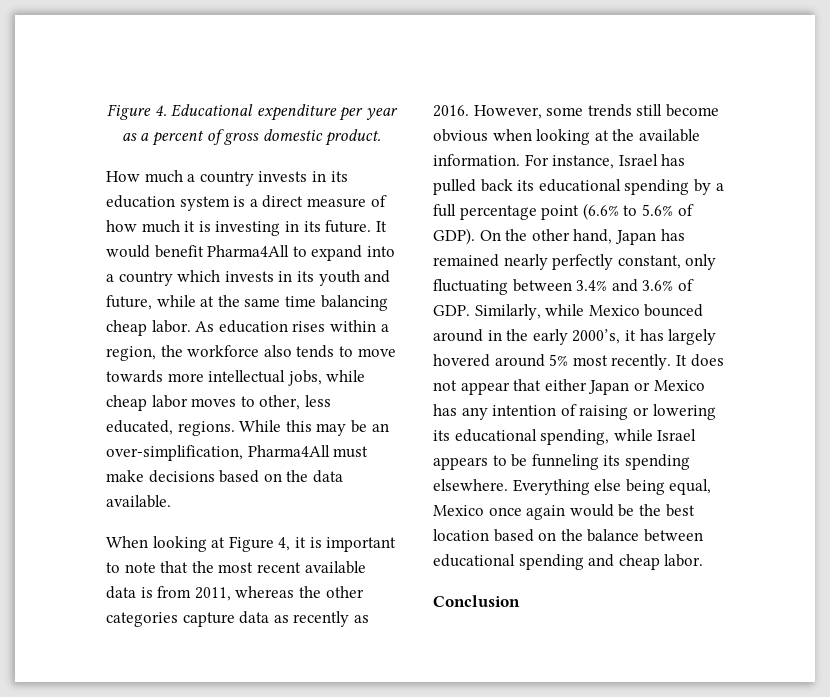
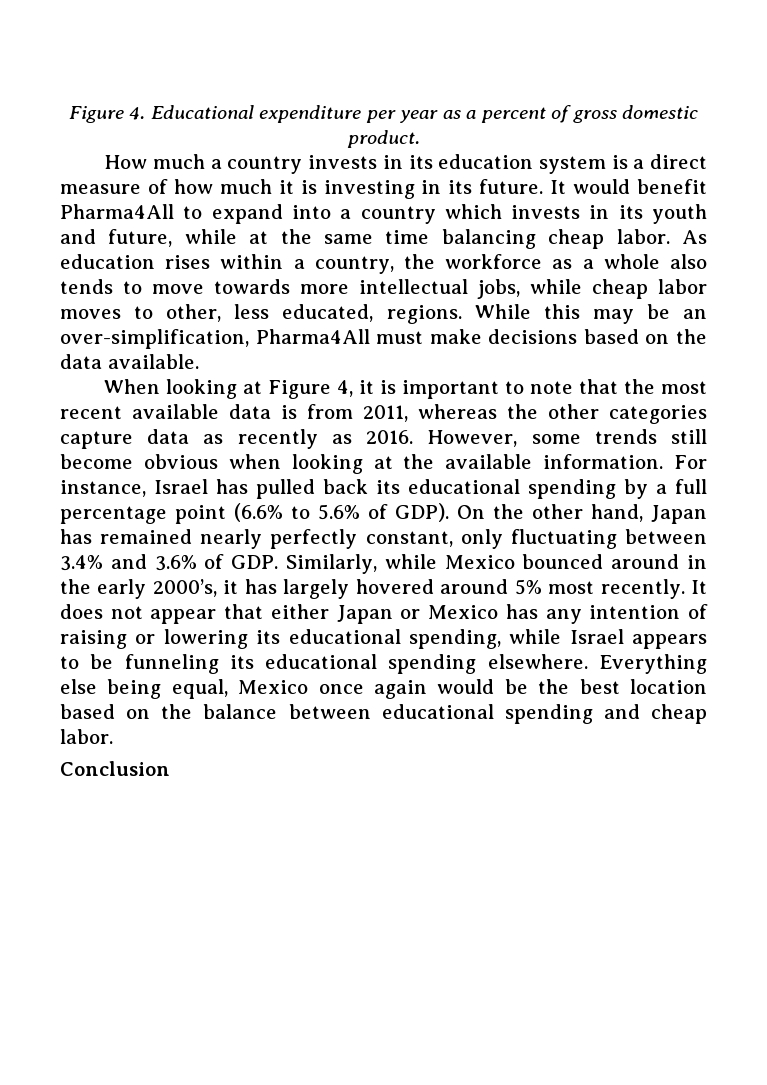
- As education rises within a region, the workforce also tends to move towards more intellectual jobs, while cheap labor moves to other, less educated, regions.
+ As education rises within a country, the workforce as a whole also tends to move towards more intellectual jobs, while cheap labor moves to other, less educated, regions.
- It does not appear that either Japan or Mexico has any intention of raising or lowering its educational spending, while Israel appears to be funneling its spending elsewhere.
+ It does not appear that either Japan or Mexico has any intention of raising or lowering its educational spending, while Israel appears to be funneling its educational spending elsewhere.

